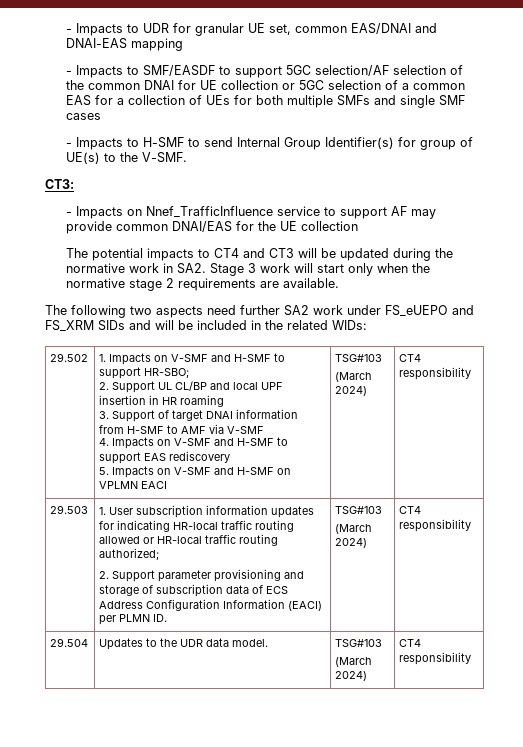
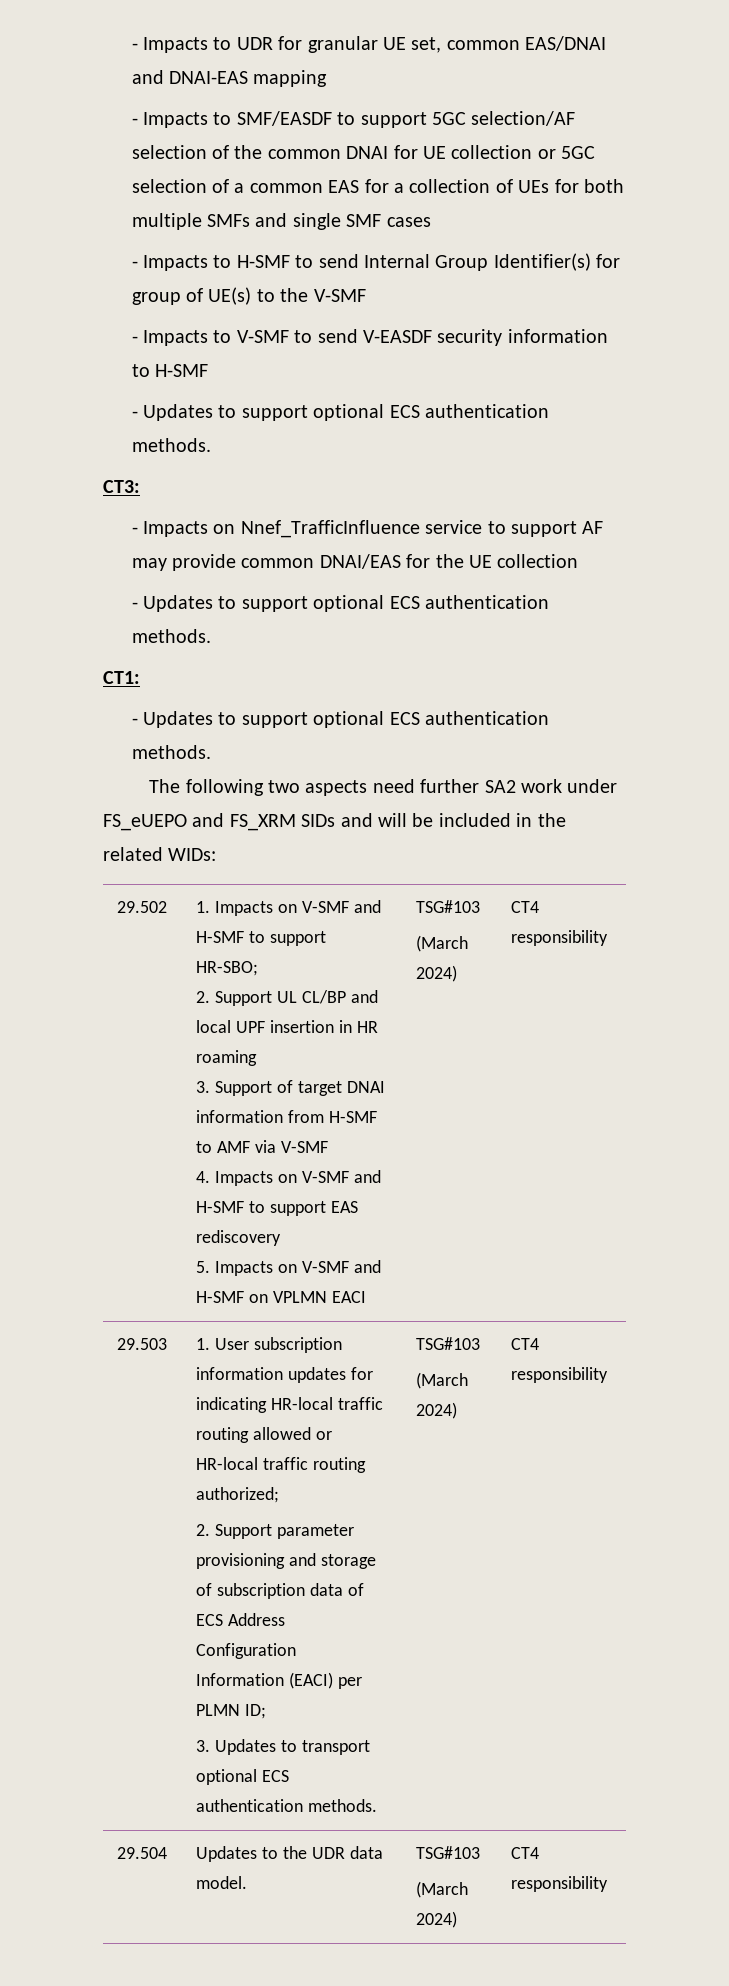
- - Impacts to H-SMF to send Internal Group Identifier(s) for group of UE(s) to the V-SMF.
+ - Impacts to H-SMF to send Internal Group Identifier(s) for group of UE(s) to the V-SMF
+ - Impacts to V-SMF to send V-EASDF security information to H-SMF
+ - Updates to support optional ECS authentication methods.
  - Impacts on Nnef_TrafficInfluence service to support AF may provide common DNAI/EAS for the UE collection
- The potential impacts to CT4 and CT3 will be updated during the normative work in SA2. Stage 3 work will start only when the normative stage 2 requirements are available.
+ - Updates to support optional ECS authentication methods.
+ CT1:
+ - Updates to support optional ECS authentication methods.
- 2. Support parameter provisioning and storage of subscription data of ECS Address Configuration Information (EACI) per PLMN ID.
+ 2. Support parameter provisioning and storage of subscription data of ECS Address Configuration Information (EACI) per PLMN ID;
+ 3. Updates to transport optional ECS authentication methods.

